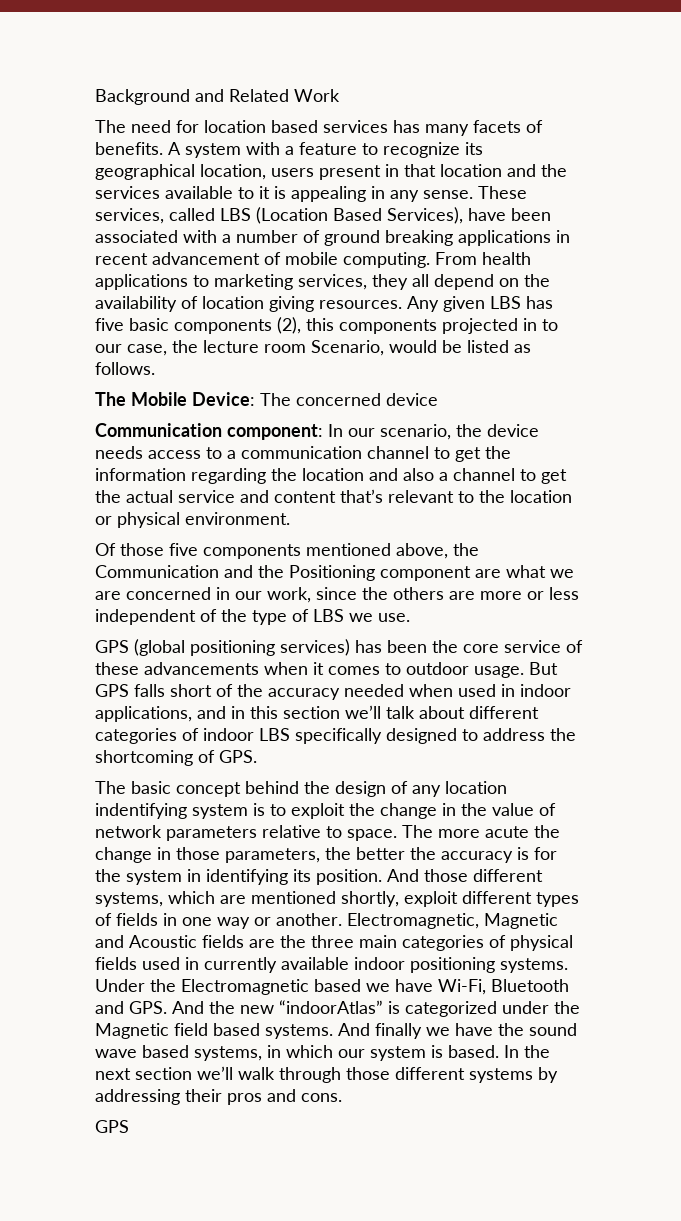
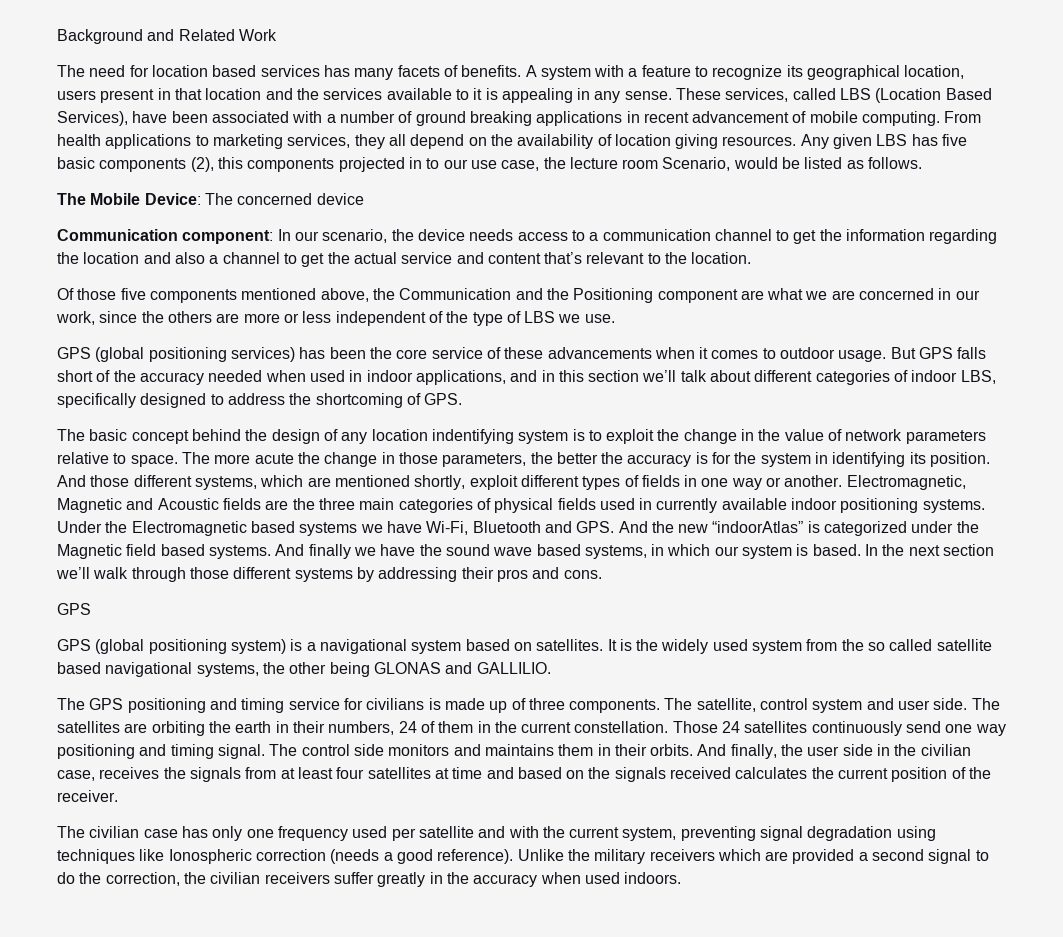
- Any given LBS has five basic components (2), this components projected in to our case, the lecture room Scenario, would be listed as follows.
+ Any given LBS has five basic components (2), this components projected in to our use case, the lecture room Scenario, would be listed as follows.
- Communication component: In our scenario, the device needs access to a communication channel to get the information regarding the location and also a channel to get the actual service and content that’s relevant to the location or physical environment.
+ Communication component: In our scenario, the device needs access to a communication channel to get the information regarding the location and also a channel to get the actual service and content that’s relevant to the location.
- But GPS falls short of the accuracy needed when used in indoor applications, and in this section we’ll talk about different categories of indoor LBS specifically designed to address the shortcoming of GPS.
+ But GPS falls short of the accuracy needed when used in indoor applications, and in this section we’ll talk about different categories of indoor LBS, specifically designed to address the shortcoming of GPS.
- Under the Electromagnetic based we have Wi-Fi, Bluetooth and GPS. And the new “indoorAtlas” is categorized under the Magnetic field based systems.
+ Under the Electromagnetic based systems we have Wi-Fi, Bluetooth and GPS. And the new “indoorAtlas” is categorized under the Magnetic field based systems.
+ GPS (global positioning system) is a navigational system based on satellites. It is the widely used system from the so called satellite based navigational systems, the other being GLONAS and GALLILIO.
+ The GPS positioning and timing service for civilians is made up of three components. The satellite, control system and user side. The satellites are orbiting the earth in their numbers, 24 of them in the current constellation. Those 24 satellites continuously send one way positioning and timing signal. The control side monitors and maintains them in their orbits. And finally, the user side in the civilian case, receives the signals from at least four satellites at time and based on the signals received calculates the current position of the receiver.
+ The civilian case has only one frequency used per satellite and with the current system, preventing signal degradation using techniques like Ionospheric correction (needs a good reference). Unlike the military receivers which are provided a second signal to do the correction, the civilian receivers suffer greatly in the accuracy when used indoors.

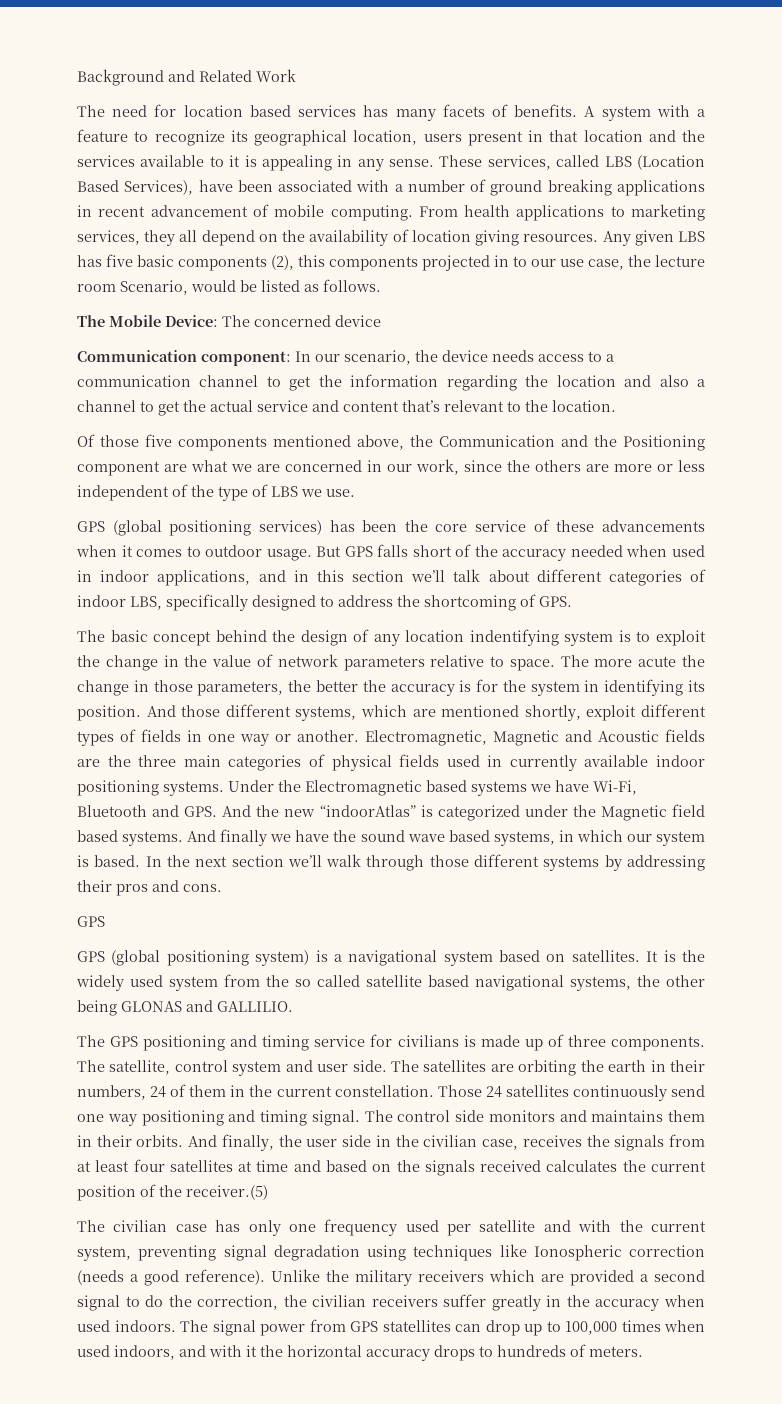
- And finally, the user side in the civilian case, receives the signals from at least four satellites at time and based on the signals received calculates the current position of the receiver.
+ And finally, the user side in the civilian case, receives the signals from at least four satellites at time and based on the signals received calculates the current position of the receiver.(5)
+ The signal power from GPS statellites can drop up to 100,000 times when used indoors, and with it the horizontal accuracy drops to hundreds of meters.

